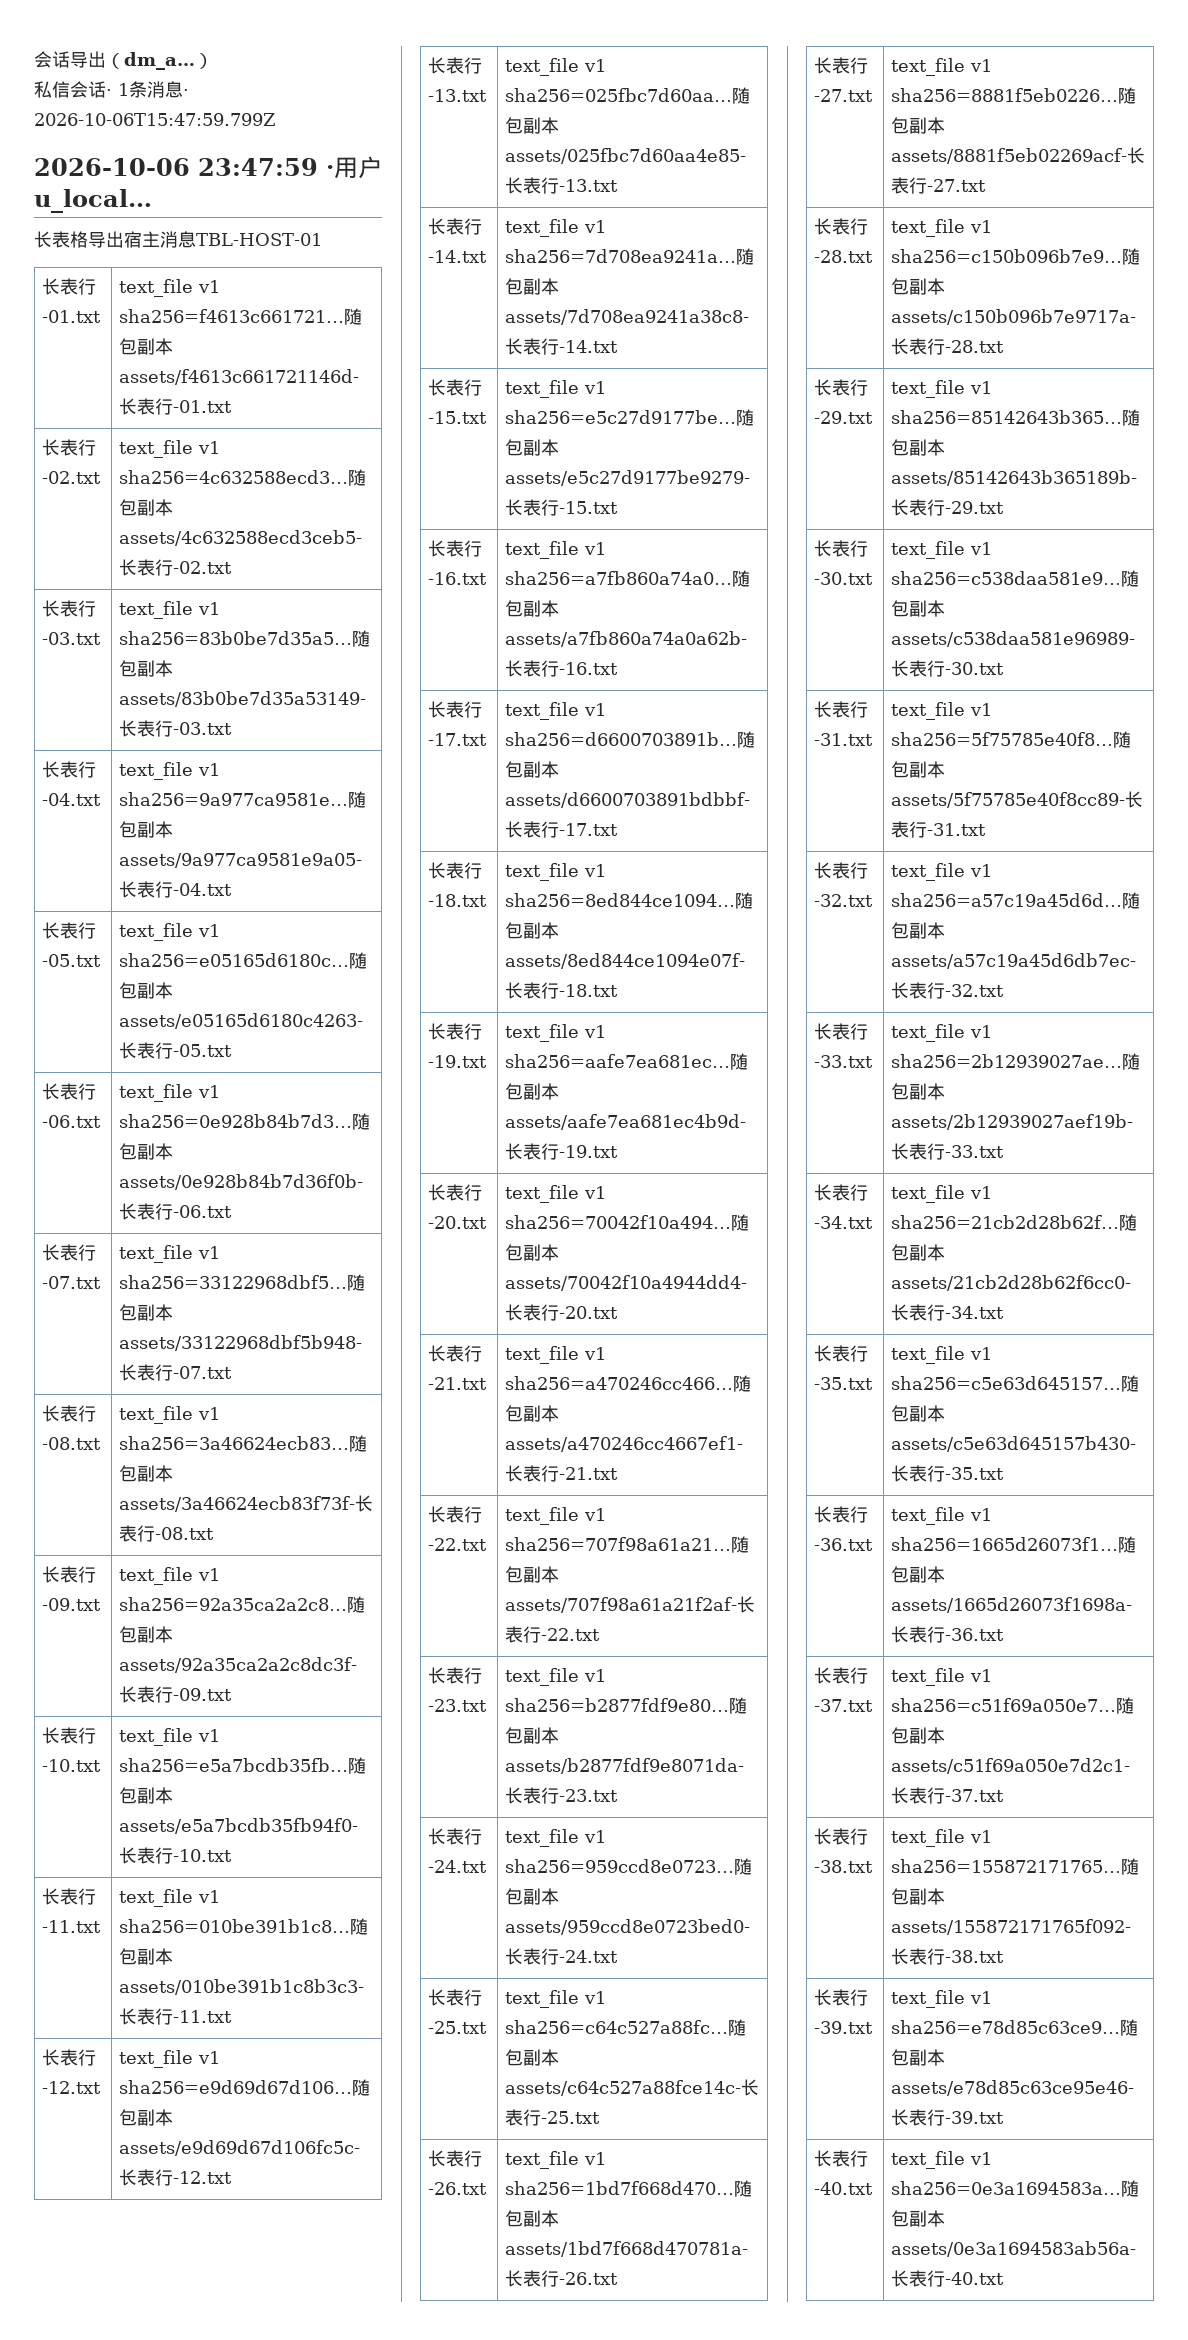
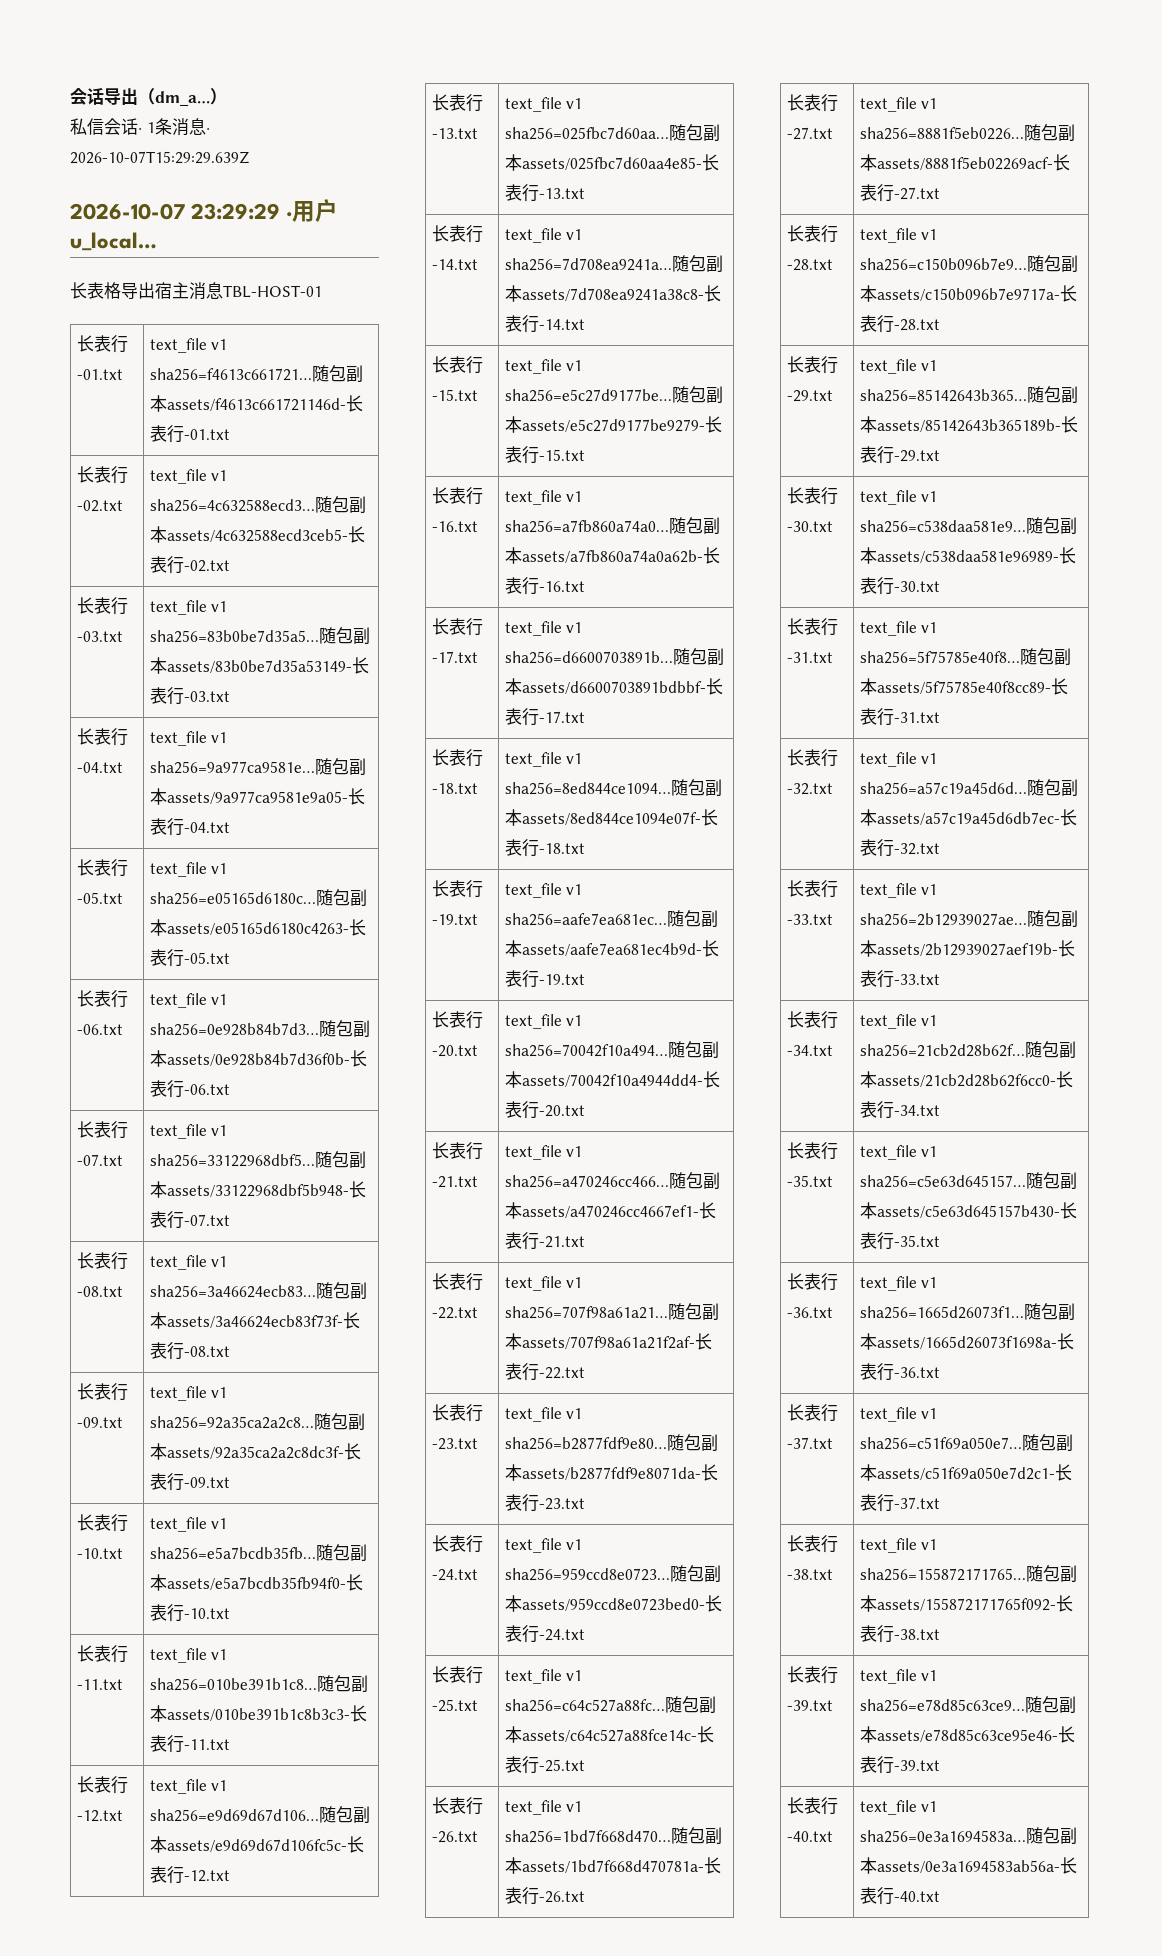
- 私信会话· 1条消息· 2026-10-06T15:47:59.799Z
- 2026-10-06 23:47:59 ·用户u_local…
+ 私信会话· 1条消息· 2026-10-07T15:29:29.639Z
+ 2026-10-07 23:29:29 ·用户u_local…

